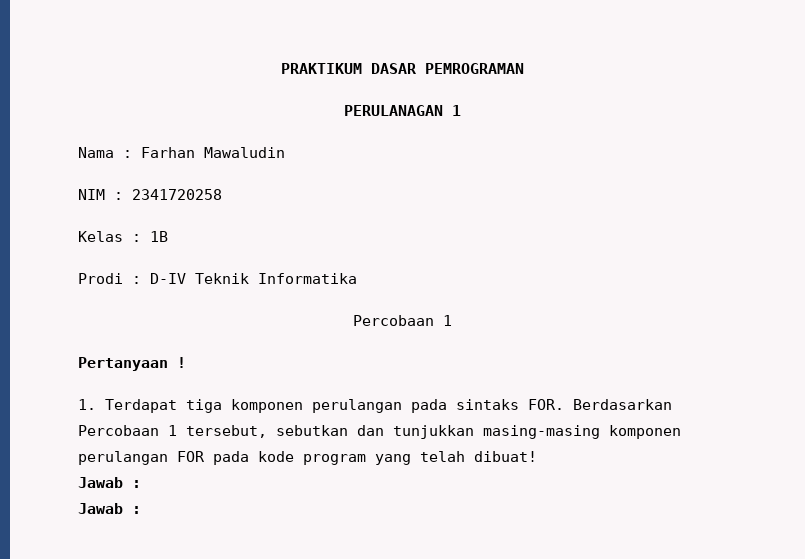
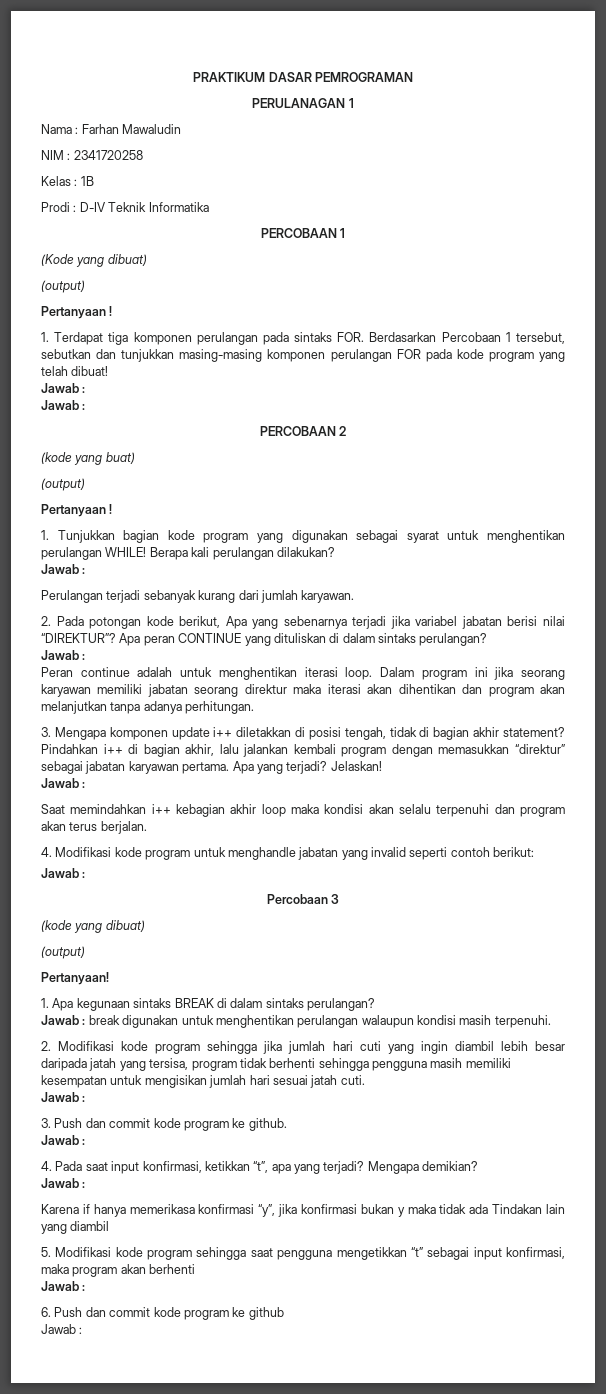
  Prodi : D-IV Teknik Informatika
- Percobaan 1
+ PERCOBAAN 1
+ (Kode yang dibuat)
+ (output)
+ PERCOBAAN 2
+ (kode yang buat)
+ (output)
+ Pertanyaan !
+ 1. Tunjukkan bagian kode program yang digunakan sebagai syarat untuk menghentikan perulangan WHILE! Berapa kali perulangan dilakukan?
+ Jawab :
+ Perulangan terjadi sebanyak kurang dari jumlah karyawan.
+ 2. Pada potongan kode berikut, Apa yang sebenarnya terjadi jika variabel jabatan berisi nilai “DIREKTUR”? Apa peran CONTINUE yang dituliskan di dalam sintaks perulangan?
+ Jawab :
+ Peran continue adalah untuk menghentikan iterasi loop. Dalam program ini jika seorang karyawan memiliki jabatan seorang direktur maka iterasi akan dihentikan dan program akan melanjutkan tanpa adanya perhitungan.
+ 3. Mengapa komponen update i++ diletakkan di posisi tengah, tidak di bagian akhir statement? Pindahkan i++ di bagian akhir, lalu jalankan kembali program dengan memasukkan “direktur” sebagai jabatan karyawan pertama. Apa yang terjadi? Jelaskan!
+ Jawab :
+ Saat memindahkan i++ kebagian akhir loop maka kondisi akan selalu terpenuhi dan program akan terus berjalan.
+ 4. Modifikasi kode program untuk menghandle jabatan yang invalid seperti contoh berikut:
+ Jawab :
+ Percobaan 3
+ (kode yang dibuat)
+ (output)
+ Pertanyaan!
+ 1. Apa kegunaan sintaks BREAK di dalam sintaks perulangan?
+ Jawab : break digunakan untuk menghentikan perulangan walaupun kondisi masih terpenuhi.
+ 2. Modifikasi kode program sehingga jika jumlah hari cuti yang ingin diambil lebih besar daripada jatah yang tersisa, program tidak berhenti sehingga pengguna masih memiliki kesempatan untuk mengisikan jumlah hari sesuai jatah cuti.
+ Jawab :
+ 3. Push dan commit kode program ke github.
+ Jawab :
+ 4. Pada saat input konfirmasi, ketikkan “t”, apa yang terjadi? Mengapa demikian?
+ Jawab :
+ Karena if hanya memerikasa konfirmasi “y”, jika konfirmasi bukan y maka tidak ada Tindakan lain yang diambil
+ 5. Modifikasi kode program sehingga saat pengguna mengetikkan “t” sebagai input konfirmasi, maka program akan berhenti
+ Jawab :
+ 6. Push dan commit kode program ke github
+ Jawab :

